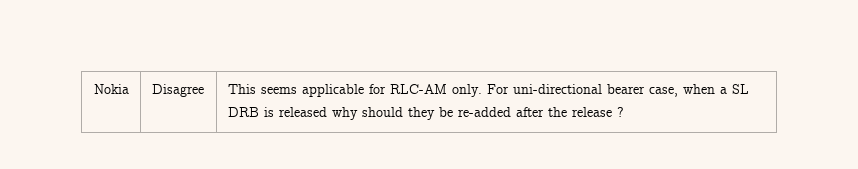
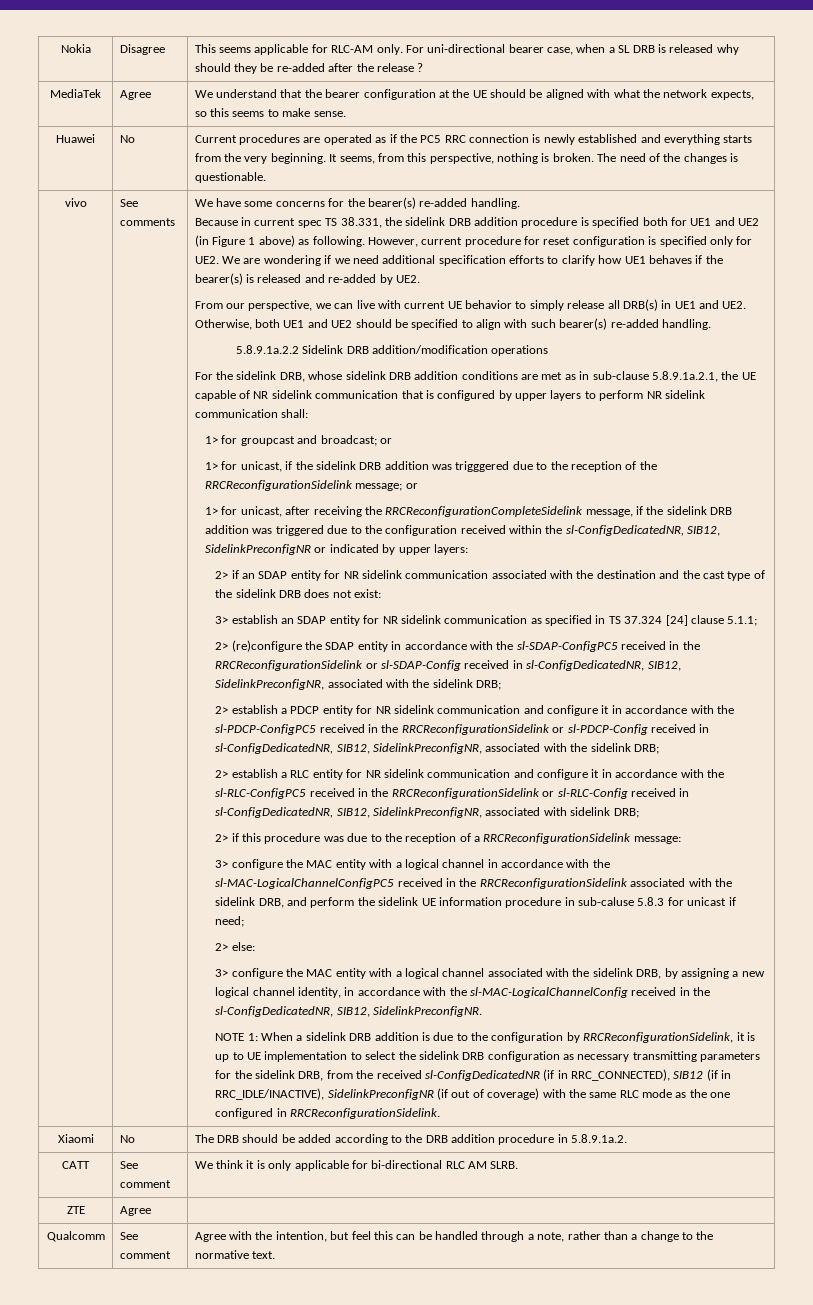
+ MediaTek | Agree | We understand that the bearer configuration at the UE should be aligned with what the network expects, so this seems to make sense.
+ Huawei | No | Current procedures are operated as if the PC5 RRC connection is newly established and everything starts from the very beginning. It seems, from this perspective, nothing is broken. The need of the changes is questionable.
+ vivo | See comments | We have some concerns for the bearer(s) re-added handling.
+ Because in current spec TS 38.331, the sidelink DRB addition procedure is specified both for UE1 and UE2 (in Figure 1 above) as following. However, current procedure for reset configuration is specified only for UE2. We are wondering if we need additional specification efforts to clarify how UE1 behaves if the bearer(s) is released and re-added by UE2.
+ From our perspective, we can live with current UE behavior to simply release all DRB(s) in UE1 and UE2. Otherwise, both UE1 and UE2 should be specified to align with such bearer(s) re-added handling.
+ 5.8.9.1a.2.2 Sidelink DRB addition/modification operations
+ For the sidelink DRB, whose sidelink DRB addition conditions are met as in sub-clause 5.8.9.1a.2.1, the UE capable of NR sidelink communication that is configured by upper layers to perform NR sidelink communication shall:
+ 1> for groupcast and broadcast; or
+ 1> for unicast, if the sidelink DRB addition was trigggered due to the reception of the RRCReconfigurationSidelink message; or
+ 1> for unicast, after receiving the RRCReconfigurationCompleteSidelink message, if the sidelink DRB addition was triggered due to the configuration received within the sl-ConfigDedicatedNR, SIB12, SidelinkPreconfigNR or indicated by upper layers:
+ 2> if an SDAP entity for NR sidelink communication associated with the destination and the cast type of the sidelink DRB does not exist:
+ 3> establish an SDAP entity for NR sidelink communication as specified in TS 37.324 [24] clause 5.1.1;
+ 2> (re)configure the SDAP entity in accordance with the sl-SDAP-ConfigPC5 received in the RRCReconfigurationSidelink or sl-SDAP-Config received in sl-ConfigDedicatedNR, SIB12, SidelinkPreconfigNR, associated with the sidelink DRB;
+ 2> establish a PDCP entity for NR sidelink communication and configure it in accordance with the sl-PDCP-ConfigPC5 received in the RRCReconfigurationSidelink or sl-PDCP-Config received in sl-ConfigDedicatedNR, SIB12, SidelinkPreconfigNR, associated with the sidelink DRB;
+ 2> establish a RLC entity for NR sidelink communication and configure it in accordance with the sl-RLC-ConfigPC5 received in the RRCReconfigurationSidelink or sl-RLC-Config received in sl-ConfigDedicatedNR, SIB12, SidelinkPreconfigNR, associated with sidelink DRB;
+ 2> if this procedure was due to the reception of a RRCReconfigurationSidelink message:
+ 3> configure the MAC entity with a logical channel in accordance with the sl-MAC-LogicalChannelConfigPC5 received in the RRCReconfigurationSidelink associated with the sidelink DRB, and perform the sidelink UE information procedure in sub-caluse 5.8.3 for unicast if need;
+ 2> else:
+ 3> configure the MAC entity with a logical channel associated with the sidelink DRB, by assigning a new logical channel identity, in accordance with the sl-MAC-LogicalChannelConfig received in the sl-ConfigDedicatedNR, SIB12, SidelinkPreconfigNR.
+ NOTE 1: When a sidelink DRB addition is due to the configuration by RRCReconfigurationSidelink, it is up to UE implementation to select the sidelink DRB configuration as necessary transmitting parameters for the sidelink DRB, from the received sl-ConfigDedicatedNR (if in RRC_CONNECTED), SIB12 (if in RRC_IDLE/INACTIVE), SidelinkPreconfigNR (if out of coverage) with the same RLC mode as the one configured in RRCReconfigurationSidelink.
+ Xiaomi | No | The DRB should be added according to the DRB addition procedure in 5.8.9.1a.2.
+ CATT | See comment | We think it is only applicable for bi-directional RLC AM SLRB.
+ ZTE | Agree |
+ Qualcomm | See comment | Agree with the intention, but feel this can be handled through a note, rather than a change to the normative text.

